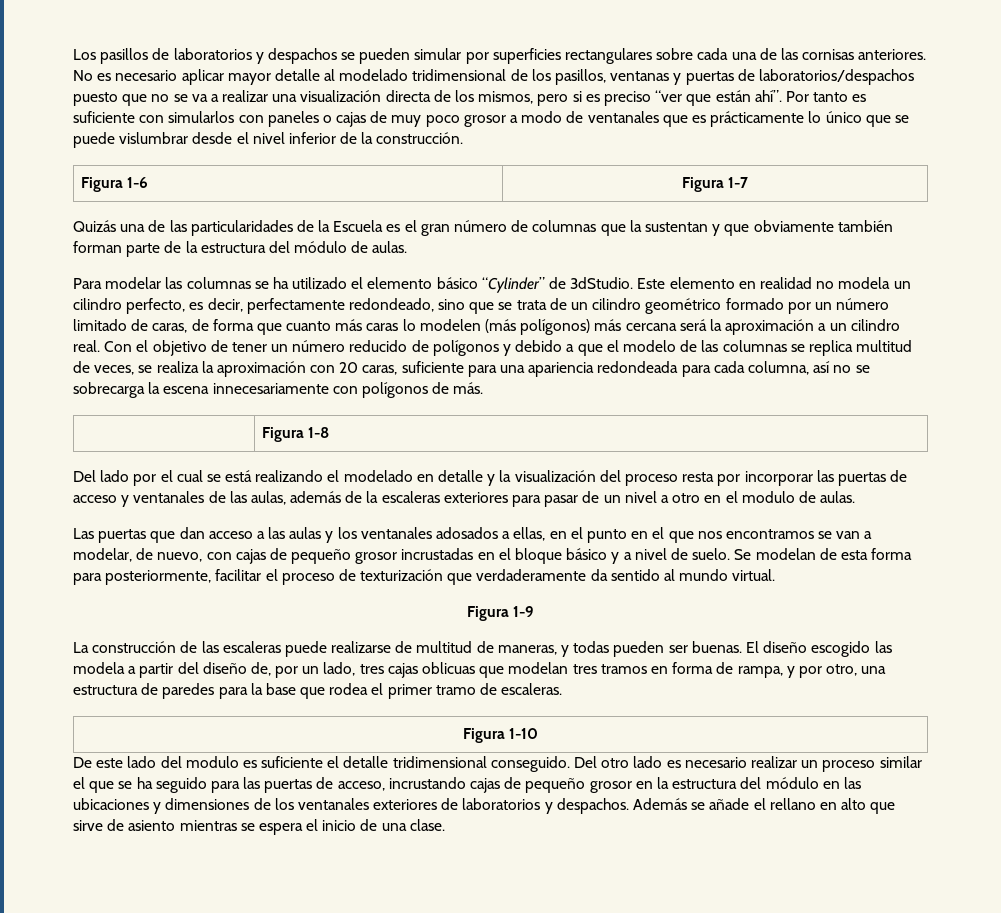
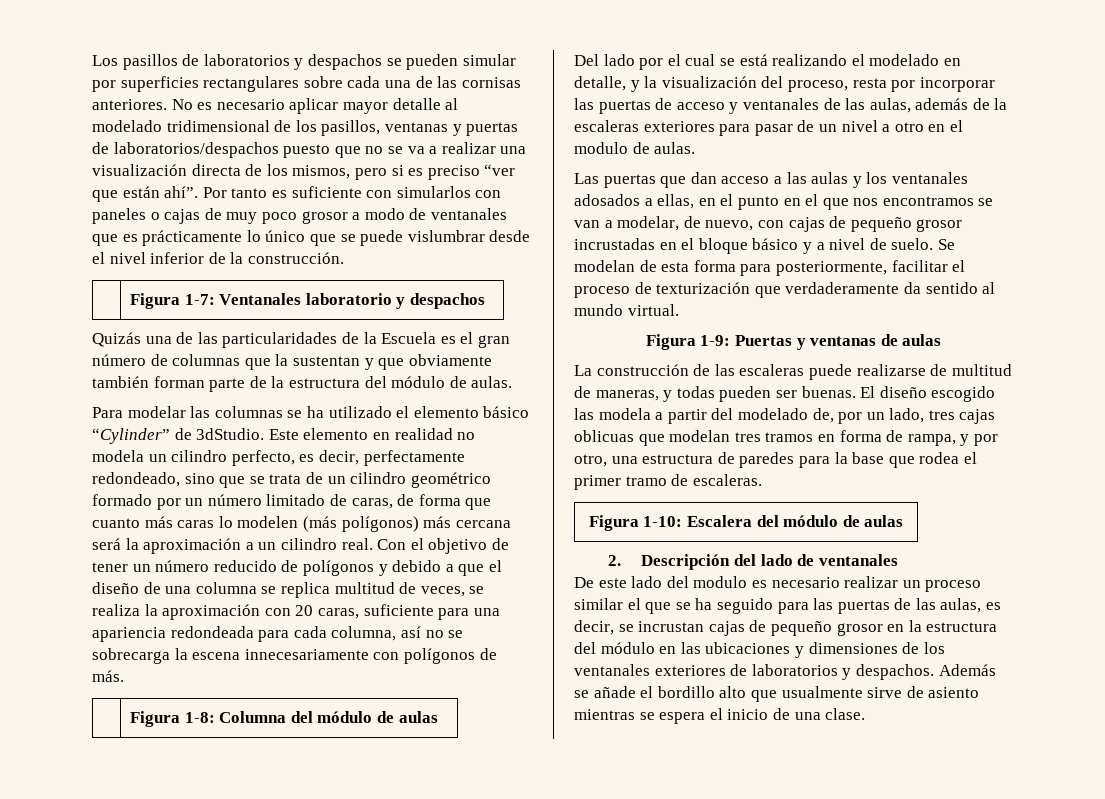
- Figura 1-6 | Figura 1-7
+ | Figura 1-7: Ventanales laboratorio y despachos
- Con el objetivo de tener un número reducido de polígonos y debido a que el modelo de las columnas se replica multitud de veces, se realiza la aproximación con 20 caras, suficiente para una apariencia redondeada para cada columna, así no se sobrecarga la escena innecesariamente con polígonos de más.
+ Con el objetivo de tener un número reducido de polígonos y debido a que el diseño de una columna se replica multitud de veces, se realiza la aproximación con 20 caras, suficiente para una apariencia redondeada para cada columna, así no se sobrecarga la escena innecesariamente con polígonos de más.
- | Figura 1-8
+ | Figura 1-8: Columna del módulo de aulas
- Del lado por el cual se está realizando el modelado en detalle y la visualización del proceso resta por incorporar las puertas de acceso y ventanales de las aulas, además de la escaleras exteriores para pasar de un nivel a otro en el modulo de aulas.
+ Del lado por el cual se está realizando el modelado en detalle, y la visualización del proceso, resta por incorporar las puertas de acceso y ventanales de las aulas, además de la escaleras exteriores para pasar de un nivel a otro en el modulo de aulas.
- Figura 1-9
+ Figura 1-9: Puertas y ventanas de aulas
- El diseño escogido las modela a partir del diseño de, por un lado, tres cajas oblicuas que modelan tres tramos en forma de rampa, y por otro, una estructura de paredes para la base que rodea el primer tramo de escaleras.
+ El diseño escogido las modela a partir del modelado de, por un lado, tres cajas oblicuas que modelan tres tramos en forma de rampa, y por otro, una estructura de paredes para la base que rodea el primer tramo de escaleras.
- Figura 1-10
+ Figura 1-10: Escalera del módulo de aulas
+ 2. Descripción del lado de ventanales
- De este lado del modulo es suficiente el detalle tridimensional conseguido. Del otro lado es necesario realizar un proceso similar el que se ha seguido para las puertas de acceso, incrustando cajas de pequeño grosor en la estructura del módulo en las ubicaciones y dimensiones de los ventanales exteriores de laboratorios y despachos.
+ De este lado del modulo es necesario realizar un proceso similar el que se ha seguido para las puertas de las aulas, es decir, se incrustan cajas de pequeño grosor en la estructura del módulo en las ubicaciones y dimensiones de los ventanales exteriores de laboratorios y despachos.
- Además se añade el rellano en alto que sirve de asiento mientras se espera el inicio de una clase.
+ Además se añade el bordillo alto que usualmente sirve de asiento mientras se espera el inicio de una clase.

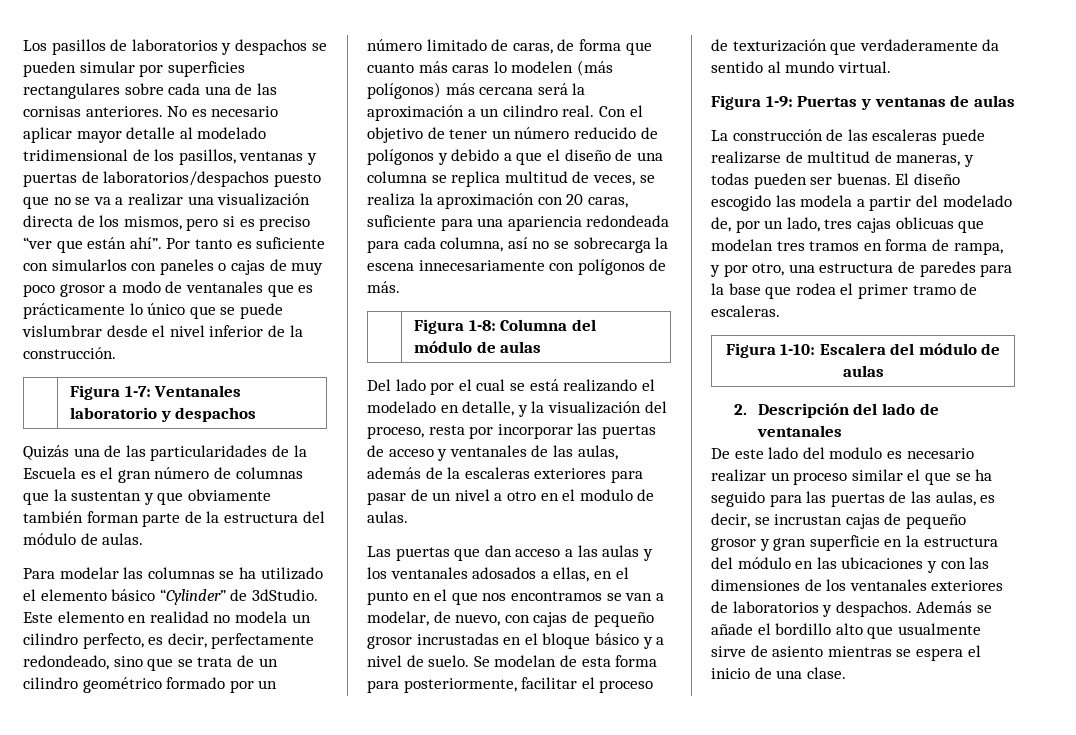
- De este lado del modulo es necesario realizar un proceso similar el que se ha seguido para las puertas de las aulas, es decir, se incrustan cajas de pequeño grosor en la estructura del módulo en las ubicaciones y dimensiones de los ventanales exteriores de laboratorios y despachos.
+ De este lado del modulo es necesario realizar un proceso similar el que se ha seguido para las puertas de las aulas, es decir, se incrustan cajas de pequeño grosor y gran superficie en la estructura del módulo en las ubicaciones y con las dimensiones de los ventanales exteriores de laboratorios y despachos.

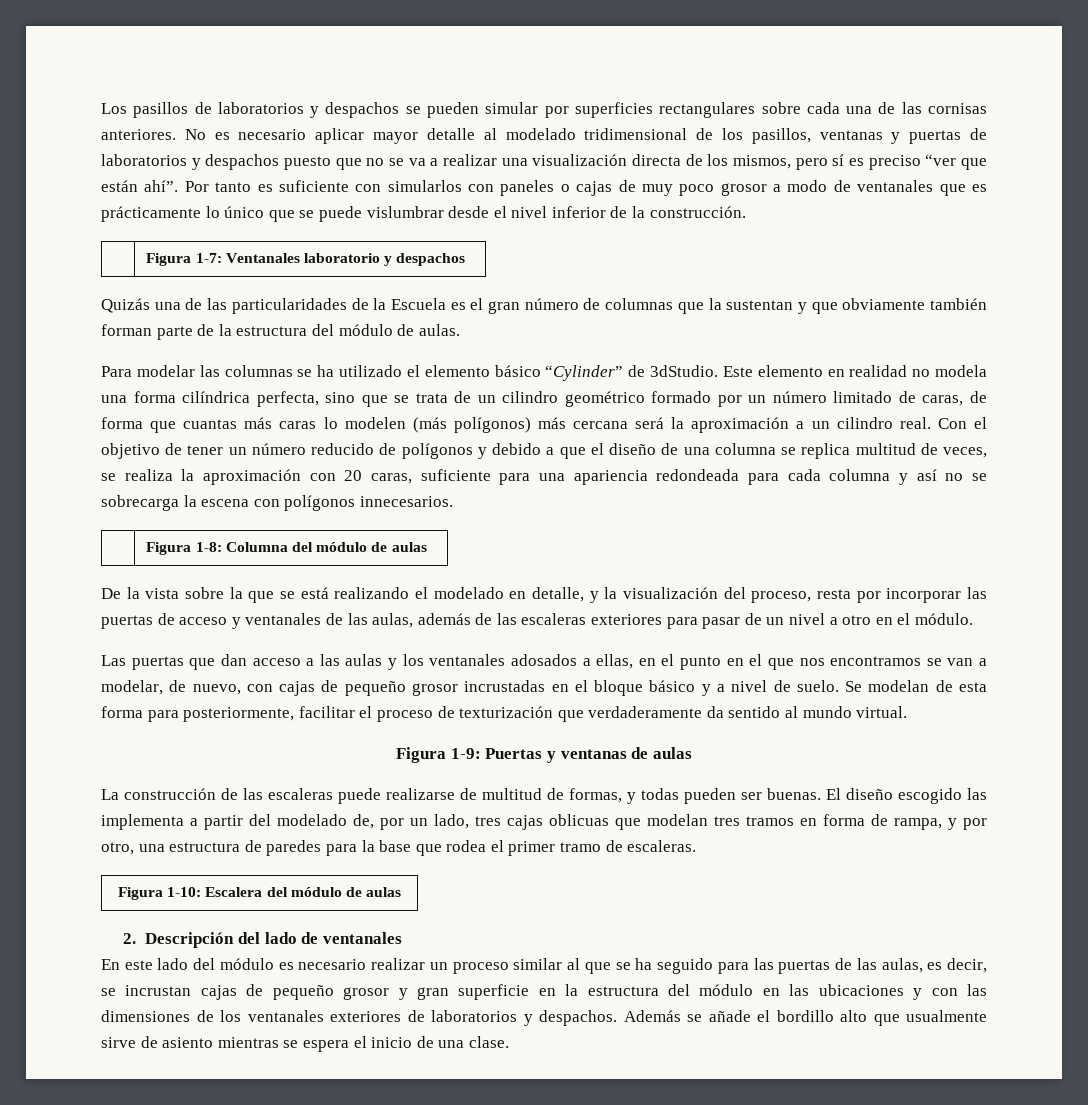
- No es necesario aplicar mayor detalle al modelado tridimensional de los pasillos, ventanas y puertas de laboratorios/despachos puesto que no se va a realizar una visualización directa de los mismos, pero si es preciso “ver que están ahí”.
+ No es necesario aplicar mayor detalle al modelado tridimensional de los pasillos, ventanas y puertas de laboratorios y despachos puesto que no se va a realizar una visualización directa de los mismos, pero sí es preciso “ver que están ahí”.
- Este elemento en realidad no modela un cilindro perfecto, es decir, perfectamente redondeado, sino que se trata de un cilindro geométrico formado por un número limitado de caras, de forma que cuanto más caras lo modelen (más polígonos) más cercana será la aproximación a un cilindro real.
+ Este elemento en realidad no modela una forma cilíndrica perfecta, sino que se trata de un cilindro geométrico formado por un número limitado de caras, de forma que cuantas más caras lo modelen (más polígonos) más cercana será la aproximación a un cilindro real.
- Con el objetivo de tener un número reducido de polígonos y debido a que el diseño de una columna se replica multitud de veces, se realiza la aproximación con 20 caras, suficiente para una apariencia redondeada para cada columna, así no se sobrecarga la escena innecesariamente con polígonos de más.
+ Con el objetivo de tener un número reducido de polígonos y debido a que el diseño de una columna se replica multitud de veces, se realiza la aproximación con 20 caras, suficiente para una apariencia redondeada para cada columna y así no se sobrecarga la escena con polígonos innecesarios.
- Del lado por el cual se está realizando el modelado en detalle, y la visualización del proceso, resta por incorporar las puertas de acceso y ventanales de las aulas, además de la escaleras exteriores para pasar de un nivel a otro en el modulo de aulas.
+ De la vista sobre la que se está realizando el modelado en detalle, y la visualización del proceso, resta por incorporar las puertas de acceso y ventanales de las aulas, además de las escaleras exteriores para pasar de un nivel a otro en el módulo.
- La construcción de las escaleras puede realizarse de multitud de maneras, y todas pueden ser buenas.
+ La construcción de las escaleras puede realizarse de multitud de formas, y todas pueden ser buenas.
- El diseño escogido las modela a partir del modelado de, por un lado, tres cajas oblicuas que modelan tres tramos en forma de rampa, y por otro, una estructura de paredes para la base que rodea el primer tramo de escaleras.
+ El diseño escogido las implementa a partir del modelado de, por un lado, tres cajas oblicuas que modelan tres tramos en forma de rampa, y por otro, una estructura de paredes para la base que rodea el primer tramo de escaleras.
- De este lado del modulo es necesario realizar un proceso similar el que se ha seguido para las puertas de las aulas, es decir, se incrustan cajas de pequeño grosor y gran superficie en la estructura del módulo en las ubicaciones y con las dimensiones de los ventanales exteriores de laboratorios y despachos.
+ En este lado del módulo es necesario realizar un proceso similar al que se ha seguido para las puertas de las aulas, es decir, se incrustan cajas de pequeño grosor y gran superficie en la estructura del módulo en las ubicaciones y con las dimensiones de los ventanales exteriores de laboratorios y despachos.

